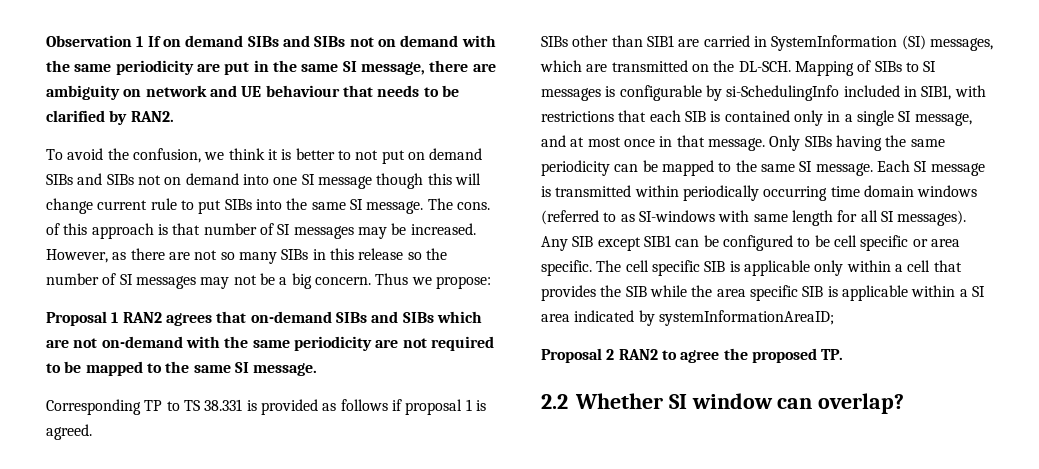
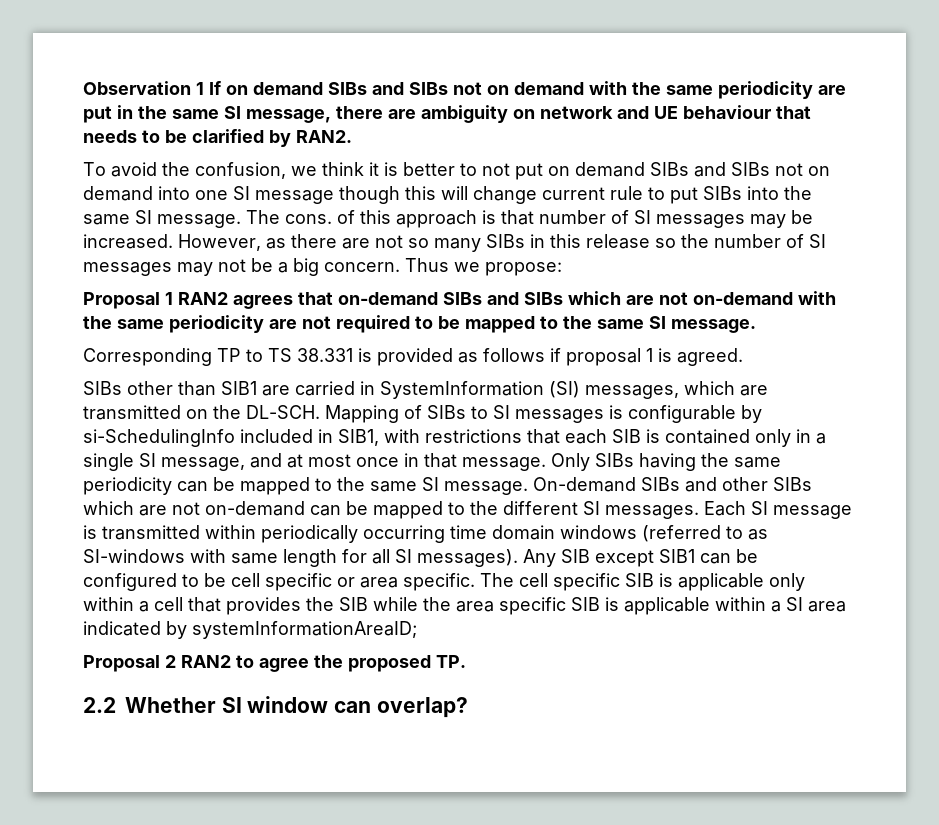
+ On-demand SIBs and other SIBs which are not on-demand can be mapped to the different SI messages.

